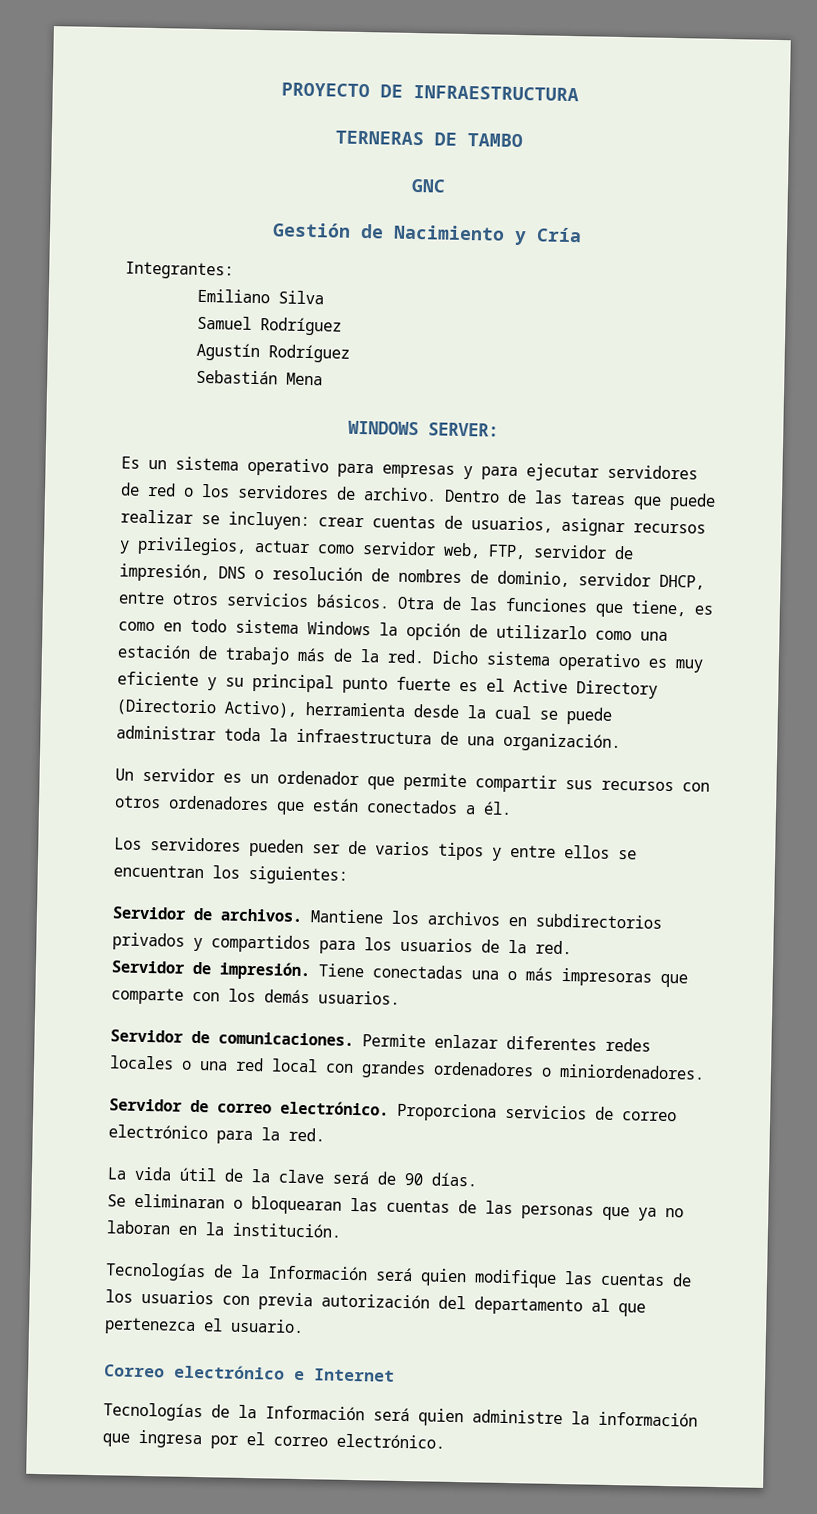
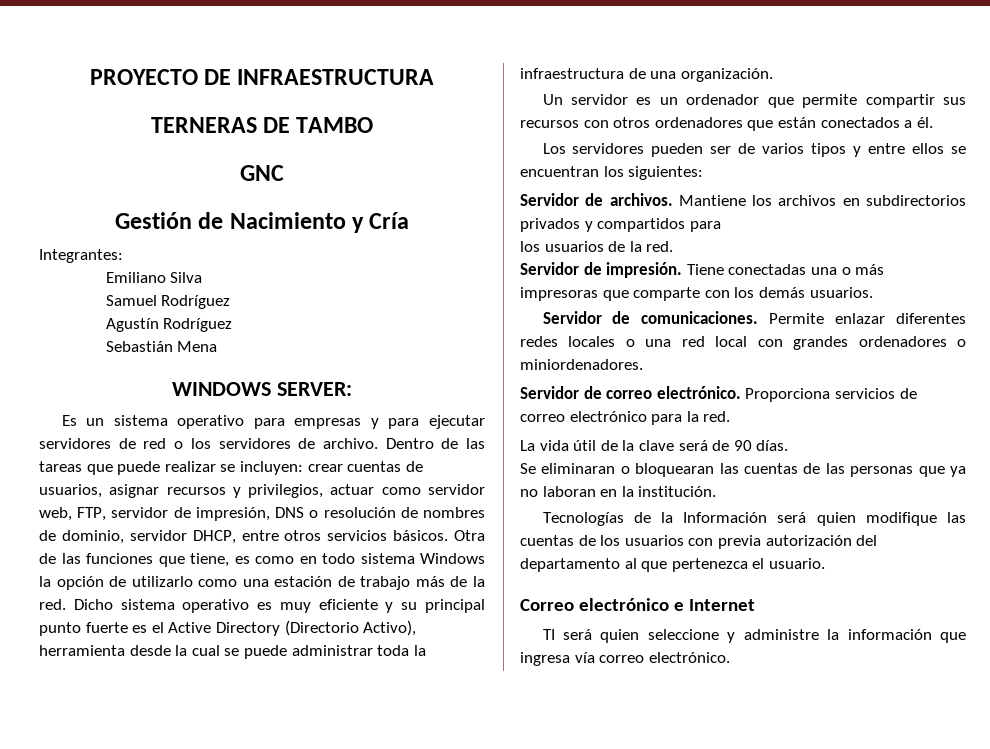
- Mantiene los archivos en subdirectorios privados y compartidos para los usuarios de la red.
+ Mantiene los archivos en subdirectorios privados y compartidos para
+ los usuarios de la red.
- Tecnologías de la Información será quien administre la información que ingresa por el correo electrónico.
+ TI será quien seleccione y administre la información que ingresa vía correo electrónico.

